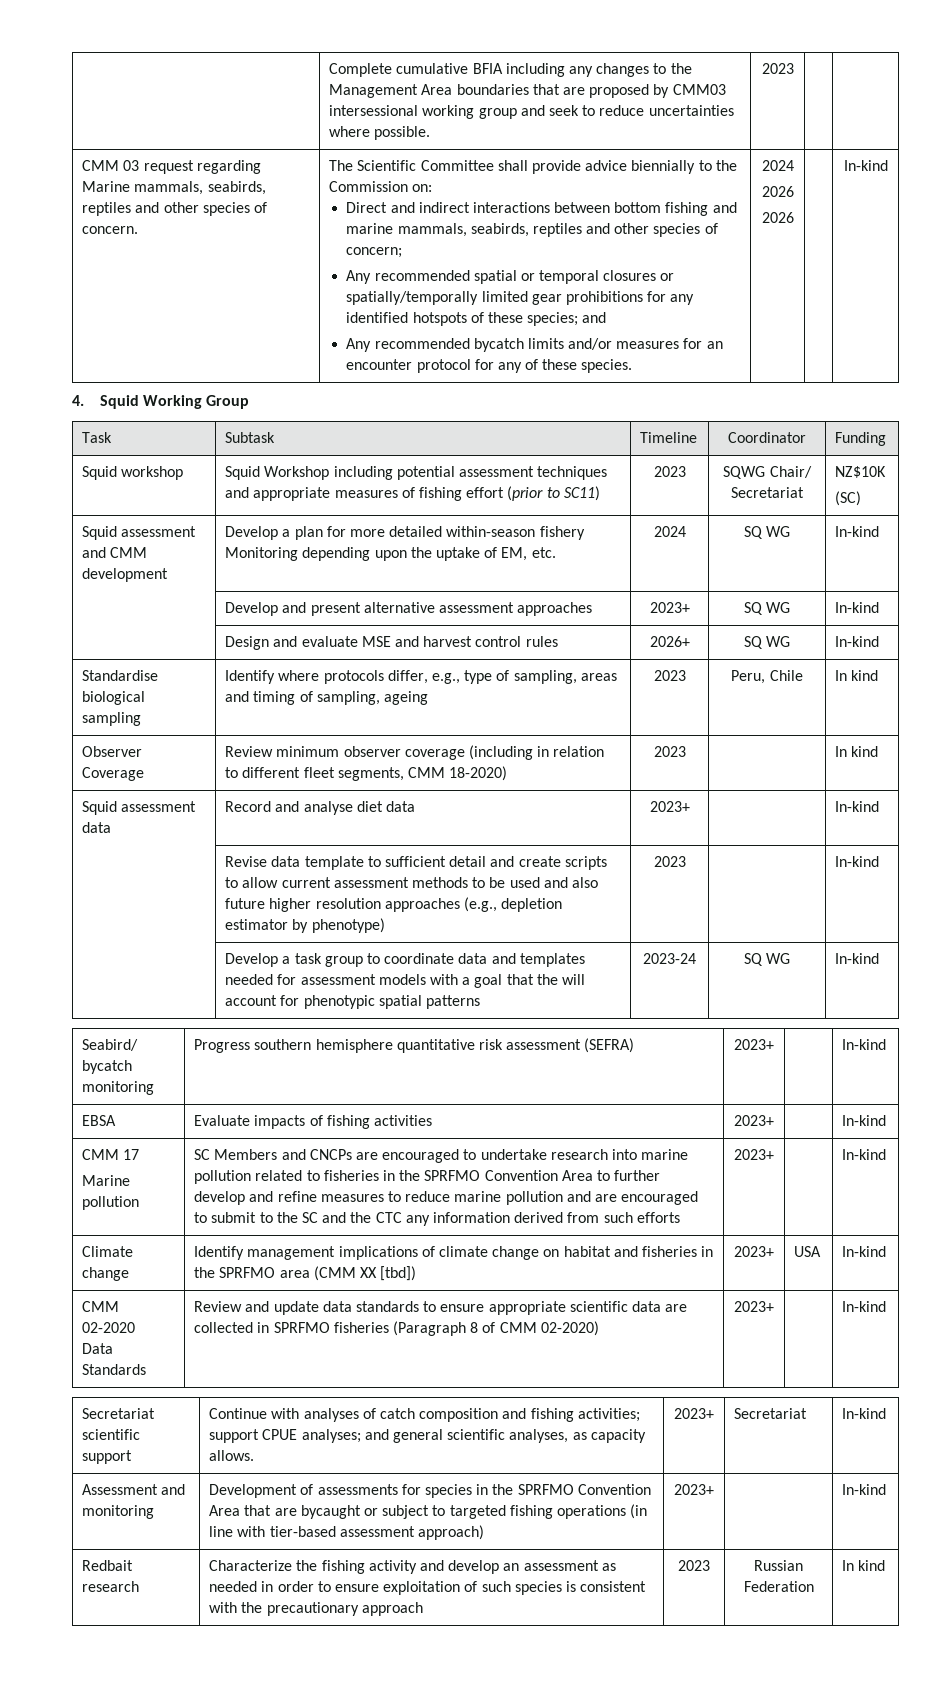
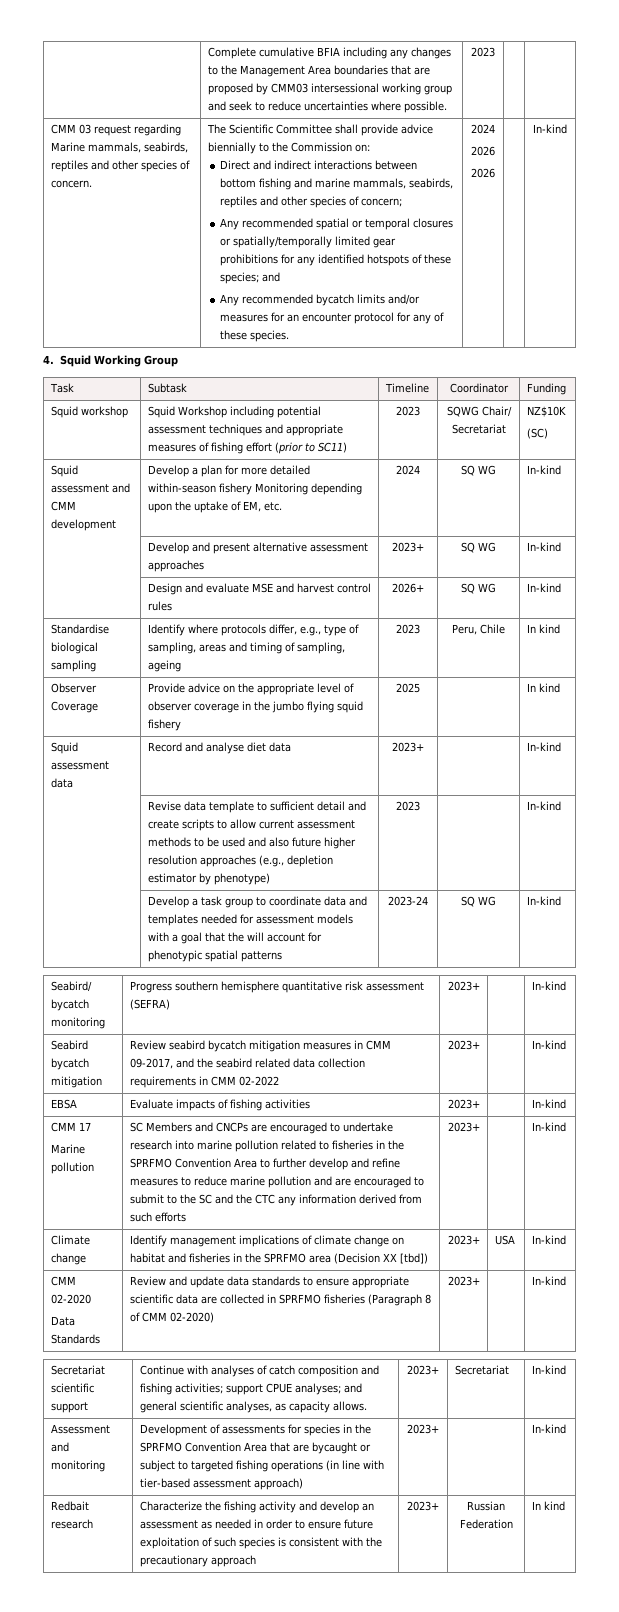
- Observer Coverage | Review minimum observer coverage (including in relation to different fleet segments, CMM 18-2020) | 2023 | | In kind
+ Observer Coverage | Provide advice on the appropriate level of observer coverage in the jumbo flying squid fishery | 2025 | | In kind
+ Seabird bycatch mitigation | Review seabird bycatch mitigation measures in CMM 09-2017, and the seabird related data collection requirements in CMM 02-2022 | 2023+ | | In-kind
- Climate change | Identify management implications of climate change on habitat and fisheries in the SPRFMO area (CMM XX [tbd]) | 2023+ | USA | In-kind
+ Climate change | Identify management implications of climate change on habitat and fisheries in the SPRFMO area (Decision XX [tbd]) | 2023+ | USA | In-kind
- Redbait research | Characterize the fishing activity and develop an assessment as needed in order to ensure exploitation of such species is consistent with the precautionary approach | 2023 | Russian Federation | In kind
+ Redbait research | Characterize the fishing activity and develop an assessment as needed in order to ensure future exploitation of such species is consistent with the precautionary approach | 2023+ | Russian Federation | In kind

